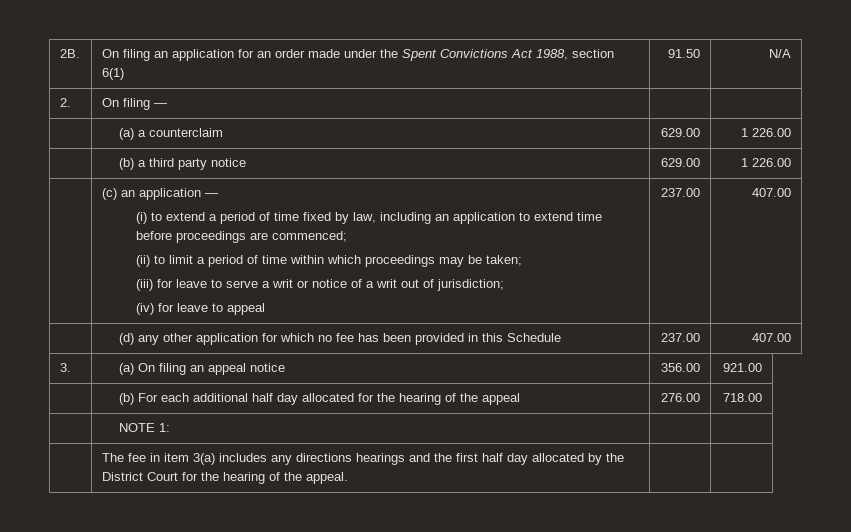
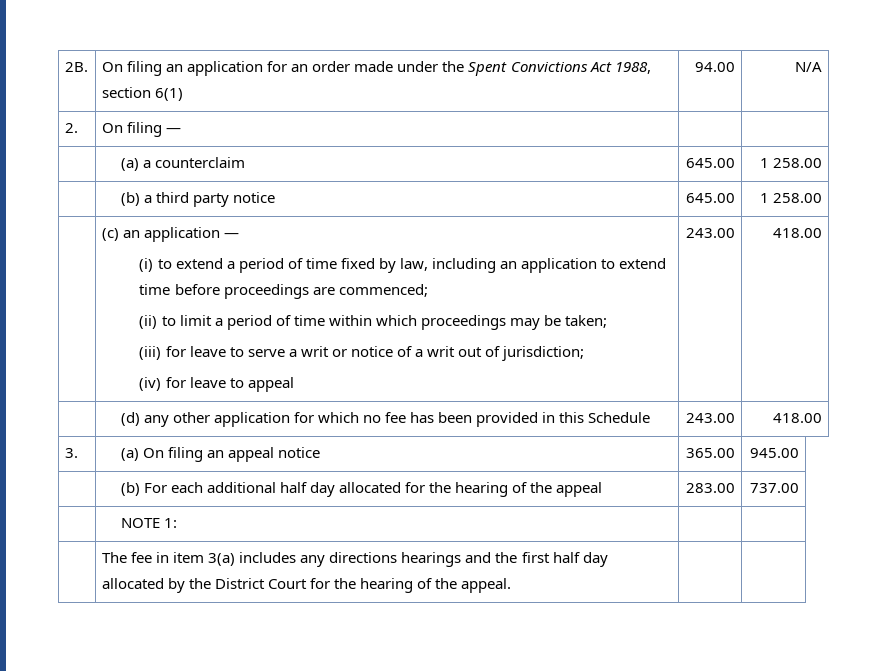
- 2B. | On filing an application for an order made under the Spent Convictions Act 1988, section 6(1) | 91.50 | N/A
+ 2B. | On filing an application for an order made under the Spent Convictions Act 1988, section 6(1) | 94.00 | N/A
- | (a) a counterclaim | 629.00 | 1 226.00
+ | (a) a counterclaim | 645.00 | 1 258.00
- | (b) a third party notice | 629.00 | 1 226.00
+ | (b) a third party notice | 645.00 | 1 258.00
- (iv) for leave to appeal | 237.00 | 407.00
+ (iv) for leave to appeal | 243.00 | 418.00
- | (d) any other application for which no fee has been provided in this Schedule | 237.00 | 407.00
+ | (d) any other application for which no fee has been provided in this Schedule | 243.00 | 418.00
- 3. | (a) On filing an appeal notice | 356.00 | 921.00
+ 3. | (a) On filing an appeal notice | 365.00 | 945.00
- | (b) For each additional half day allocated for the hearing of the appeal | 276.00 | 718.00
+ | (b) For each additional half day allocated for the hearing of the appeal | 283.00 | 737.00

